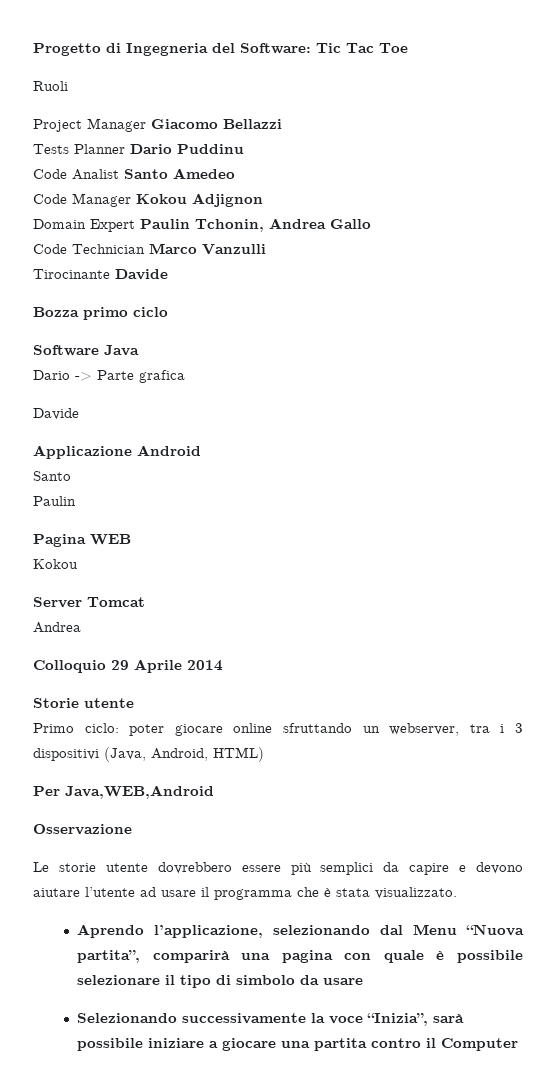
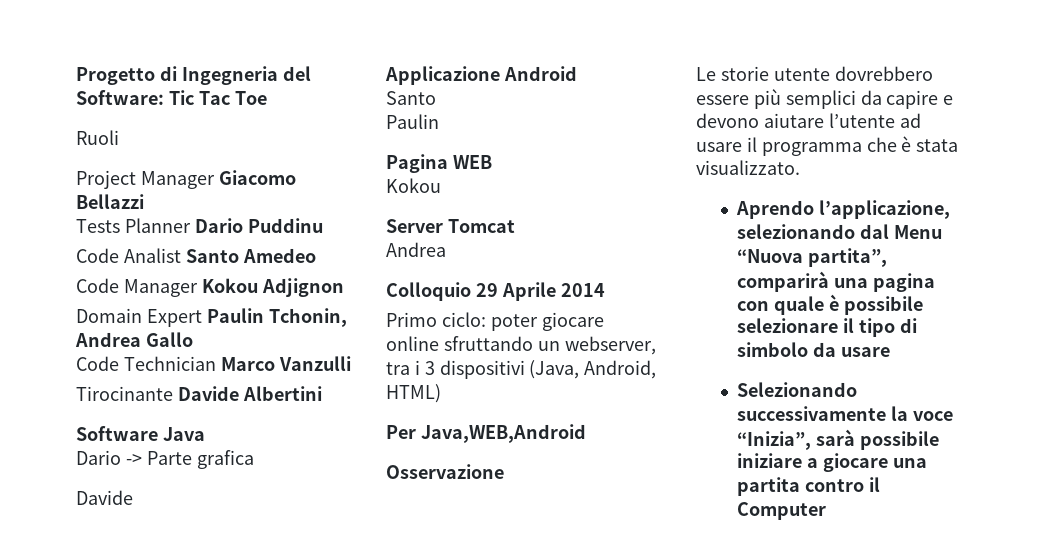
- Tirocinante Davide
- Bozza primo ciclo
+ Tirocinante Davide Albertini
- Storie utente

